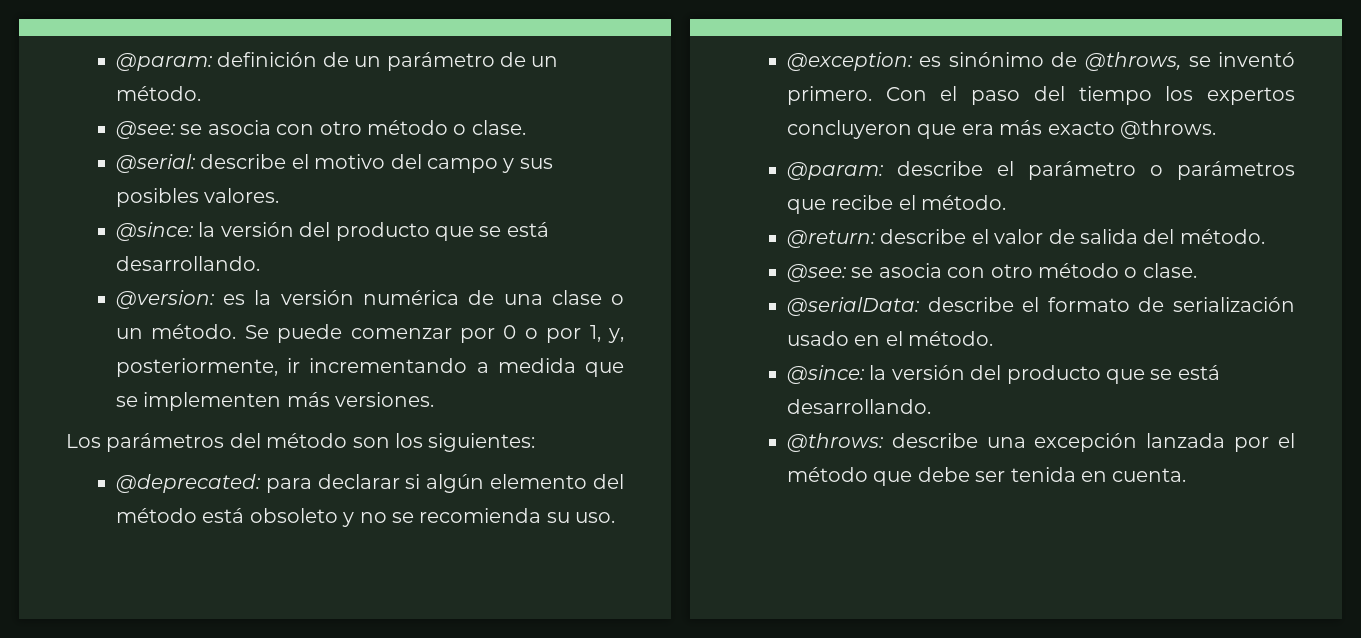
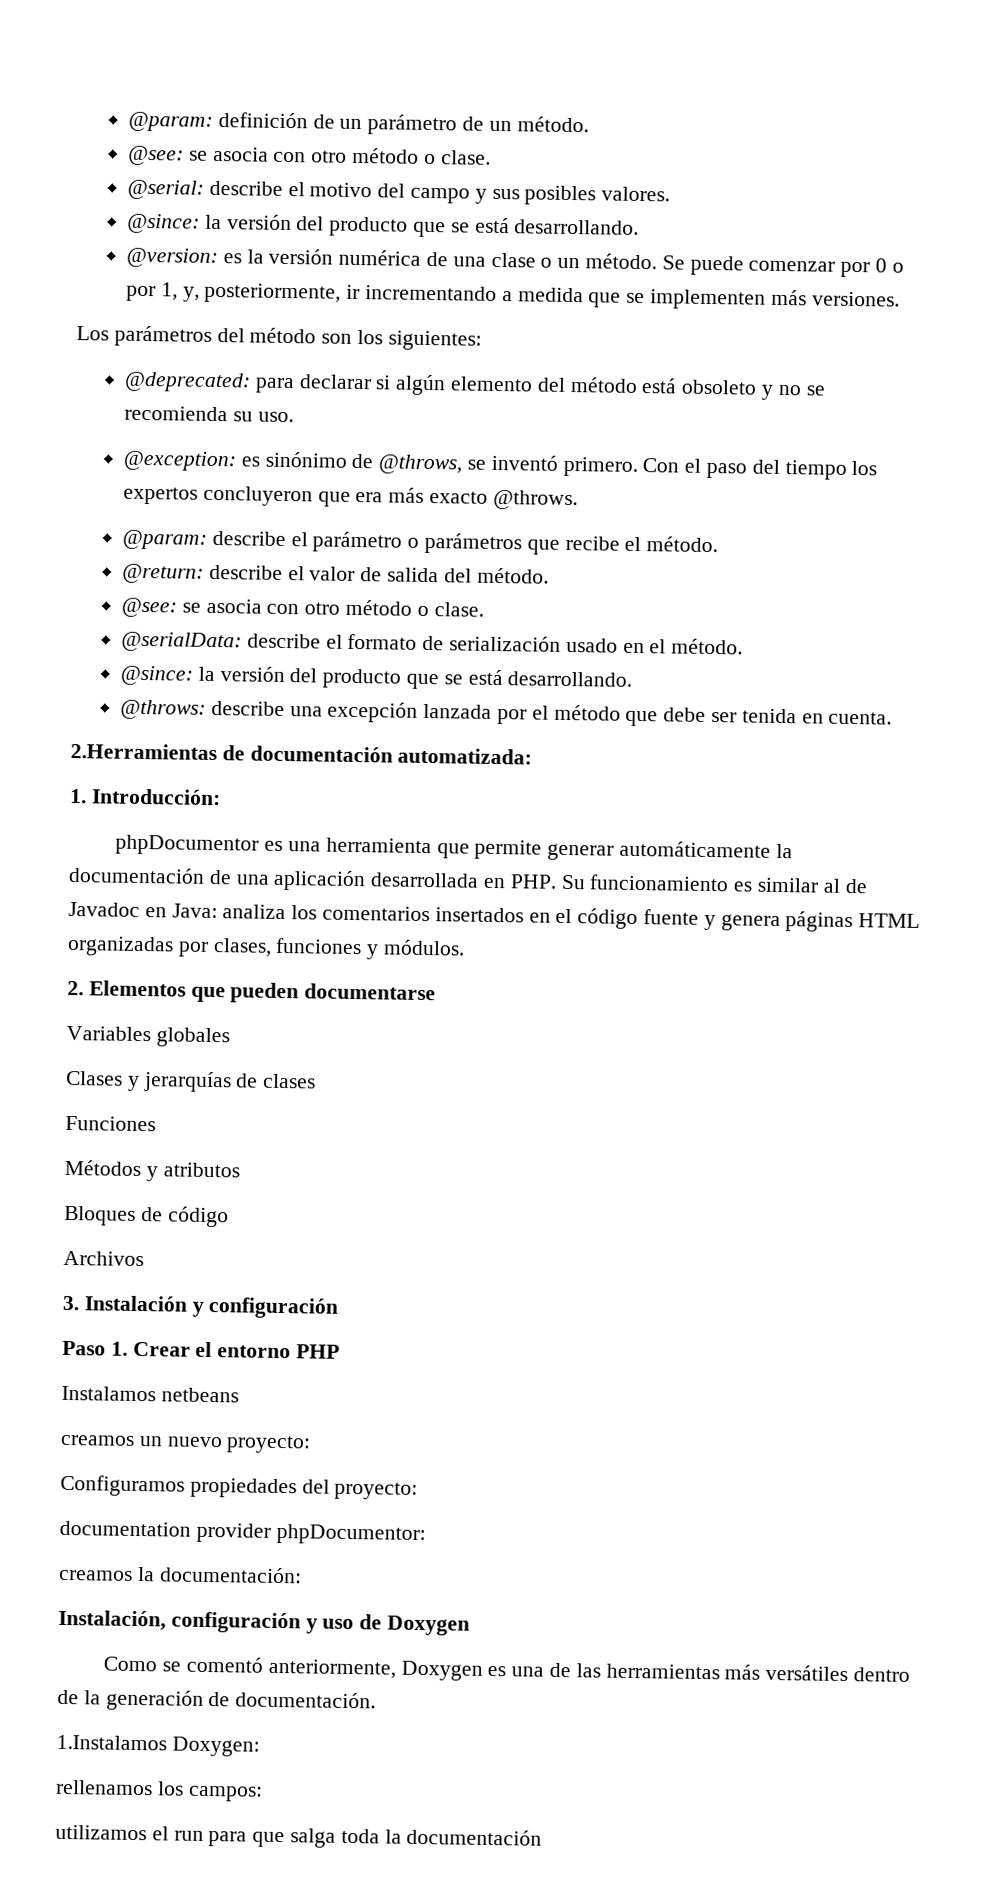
+ 2.Herramientas de documentación automatizada:
+ 1. Introducción:
+ phpDocumentor es una herramienta que permite generar automáticamente la documentación de una aplicación desarrollada en PHP. Su funcionamiento es similar al de Javadoc en Java: analiza los comentarios insertados en el código fuente y genera páginas HTML organizadas por clases, funciones y módulos.
+ 2. Elementos que pueden documentarse
+ Variables globales
+ Clases y jerarquías de clases
+ Funciones
+ Métodos y atributos
+ Bloques de código
+ Archivos
+ 3. Instalación y configuración
+ Paso 1. Crear el entorno PHP
+ Instalamos netbeans
+ creamos un nuevo proyecto:
+ Configuramos propiedades del proyecto:
+ documentation provider phpDocumentor:
+ creamos la documentación:
+ Instalación, configuración y uso de Doxygen
+ Como se comentó anteriormente, Doxygen es una de las herramientas más versátiles dentro de la generación de documentación.
+ 1.Instalamos Doxygen:
+ rellenamos los campos:
+ utilizamos el run para que salga toda la documentación

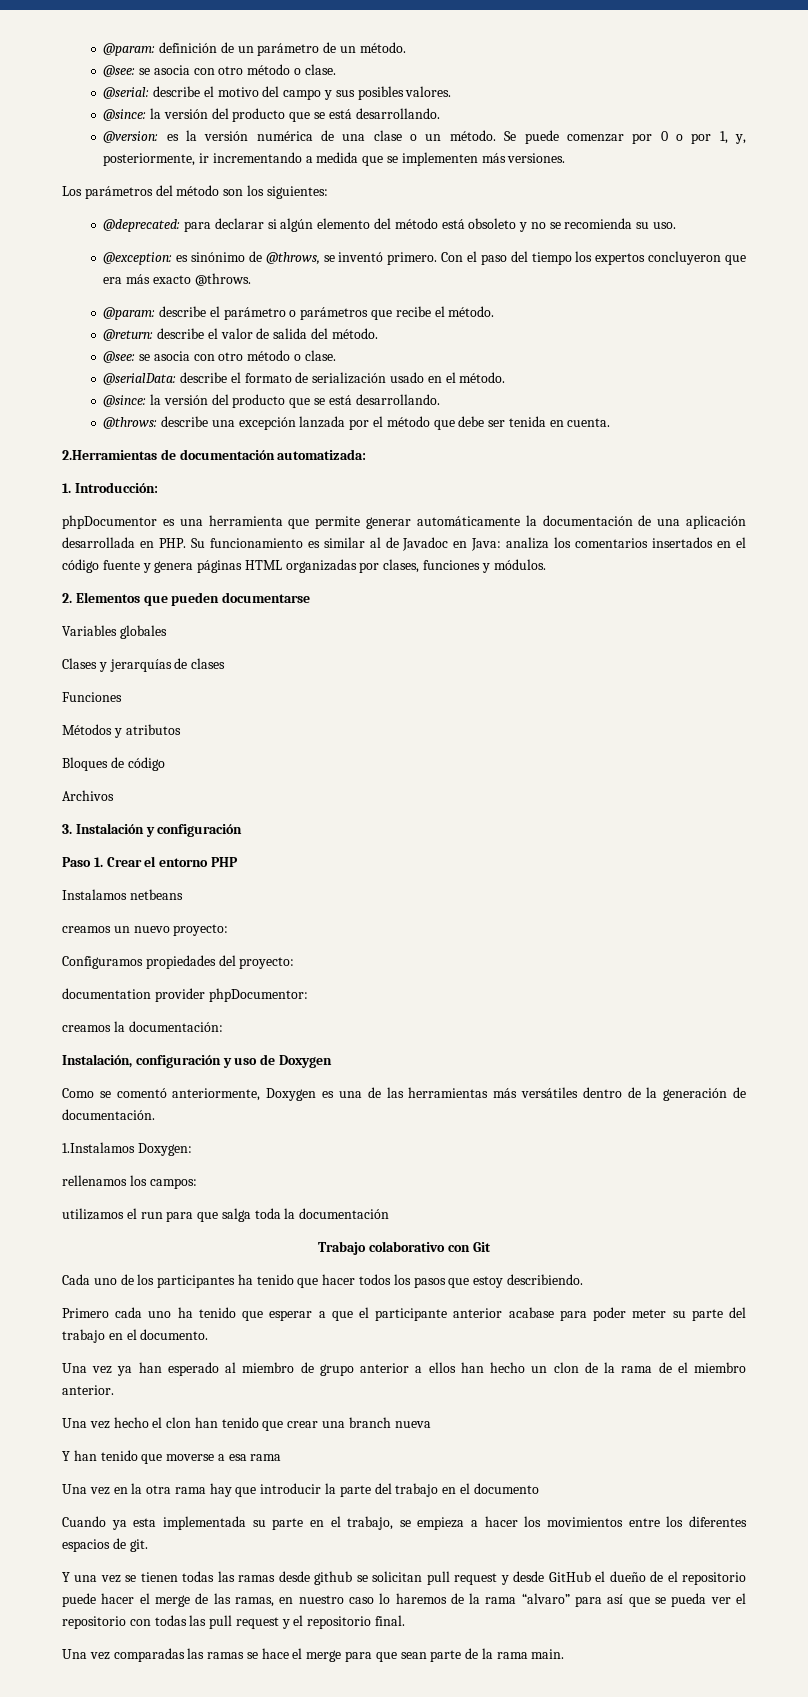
+ Trabajo colaborativo con Git
+ Cada uno de los participantes ha tenido que hacer todos los pasos que estoy describiendo.
+ Primero cada uno ha tenido que esperar a que el participante anterior acabase para poder meter su parte del trabajo en el documento.
+ Una vez ya han esperado al miembro de grupo anterior a ellos han hecho un clon de la rama de el miembro anterior.
+ Una vez hecho el clon han tenido que crear una branch nueva
+ Y han tenido que moverse a esa rama
+ Una vez en la otra rama hay que introducir la parte del trabajo en el documento
+ Cuando ya esta implementada su parte en el trabajo, se empieza a hacer los movimientos entre los diferentes espacios de git.
+ Y una vez se tienen todas las ramas desde github se solicitan pull request y desde GitHub el dueño de el repositorio puede hacer el merge de las ramas, en nuestro caso lo haremos de la rama “alvaro” para así que se pueda ver el repositorio con todas las pull request y el repositorio final.
+ Una vez comparadas las ramas se hace el merge para que sean parte de la rama main.

